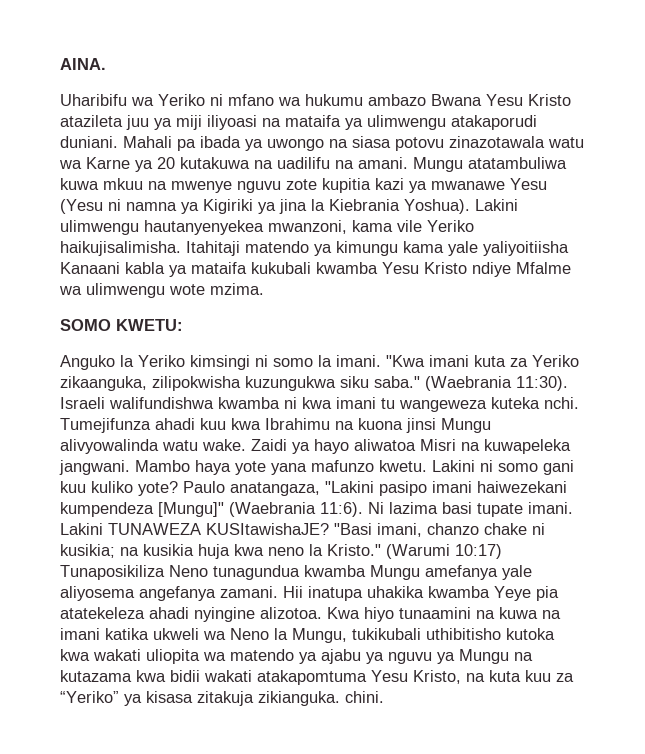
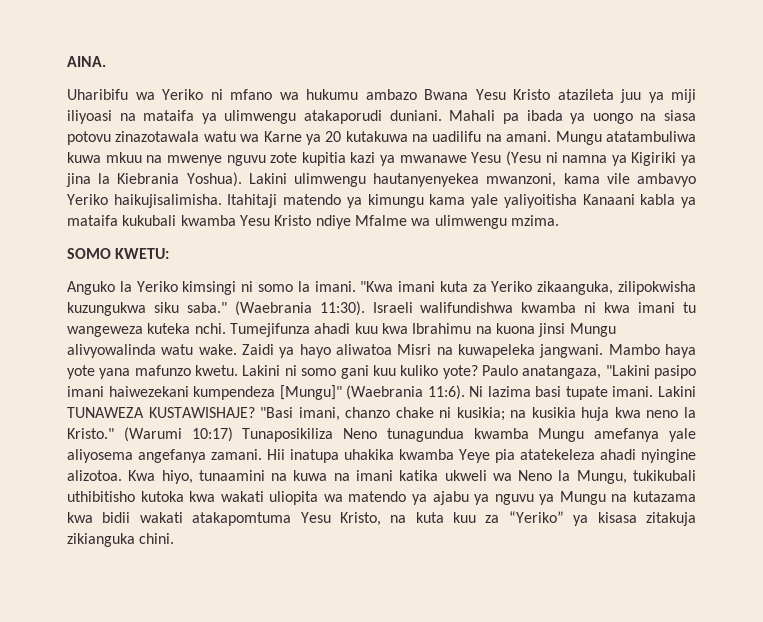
- Mahali pa ibada ya uwongo na siasa potovu zinazotawala watu wa Karne ya 20 kutakuwa na uadilifu na amani.
+ Mahali pa ibada ya uongo na siasa potovu zinazotawala watu wa Karne ya 20 kutakuwa na uadilifu na amani.
- Lakini ulimwengu hautanyenyekea mwanzoni, kama vile Yeriko haikujisalimisha.
+ Lakini ulimwengu hautanyenyekea mwanzoni, kama vile ambavyo Yeriko haikujisalimisha.
- Itahitaji matendo ya kimungu kama yale yaliyoitiisha Kanaani kabla ya mataifa kukubali kwamba Yesu Kristo ndiye Mfalme wa ulimwengu wote mzima.
+ Itahitaji matendo ya kimungu kama yale yaliyoitisha Kanaani kabla ya mataifa kukubali kwamba Yesu Kristo ndiye Mfalme wa ulimwengu mzima.
- Lakini TUNAWEZA KUSItawishaJE?
+ Lakini TUNAWEZA KUSTAWISHAJE?
- Kwa hiyo tunaamini na kuwa na imani katika ukweli wa Neno la Mungu, tukikubali uthibitisho kutoka kwa wakati uliopita wa matendo ya ajabu ya nguvu ya Mungu na kutazama kwa bidii wakati atakapomtuma Yesu Kristo, na kuta kuu za “Yeriko” ya kisasa zitakuja zikianguka. chini.
+ Kwa hiyo, tunaamini na kuwa na imani katika ukweli wa Neno la Mungu, tukikubali uthibitisho kutoka kwa wakati uliopita wa matendo ya ajabu ya nguvu ya Mungu na kutazama kwa bidii wakati atakapomtuma Yesu Kristo, na kuta kuu za “Yeriko” ya kisasa zitakuja zikianguka chini.

